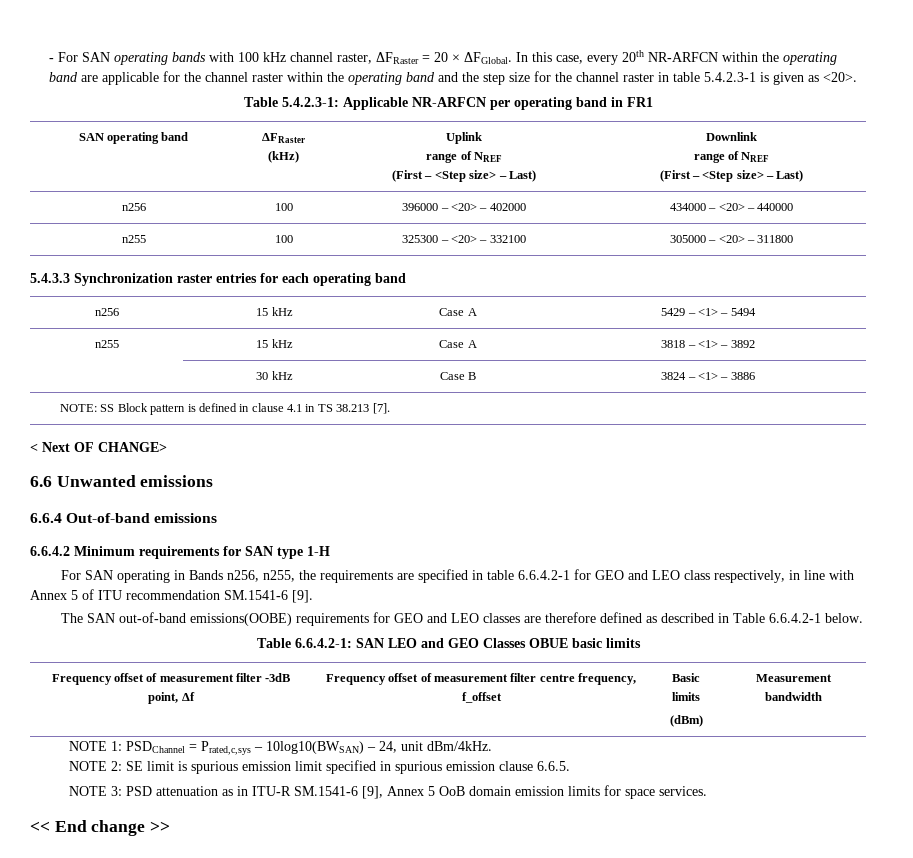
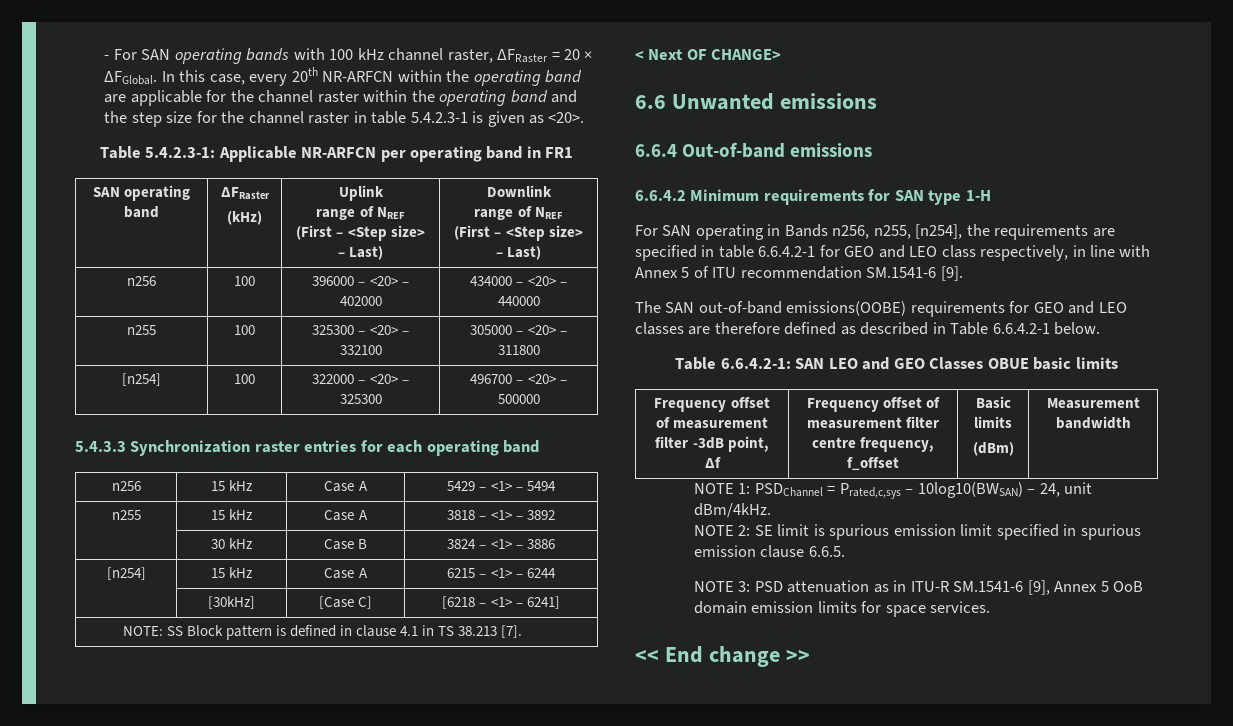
+ [n254] | 100 | 322000 – <20> – 325300 | 496700 – <20> – 500000
+ [n254] | 15 kHz | Case A | 6215 – <1> – 6244
+ | [30kHz] | [Case C] | [6218 – <1> – 6241]
- For SAN operating in Bands n256, n255, the requirements are specified in table 6.6.4.2-1 for GEO and LEO class respectively, in line with Annex 5 of ITU recommendation SM.1541-6 [9].
+ For SAN operating in Bands n256, n255, [n254], the requirements are specified in table 6.6.4.2-1 for GEO and LEO class respectively, in line with Annex 5 of ITU recommendation SM.1541-6 [9].

